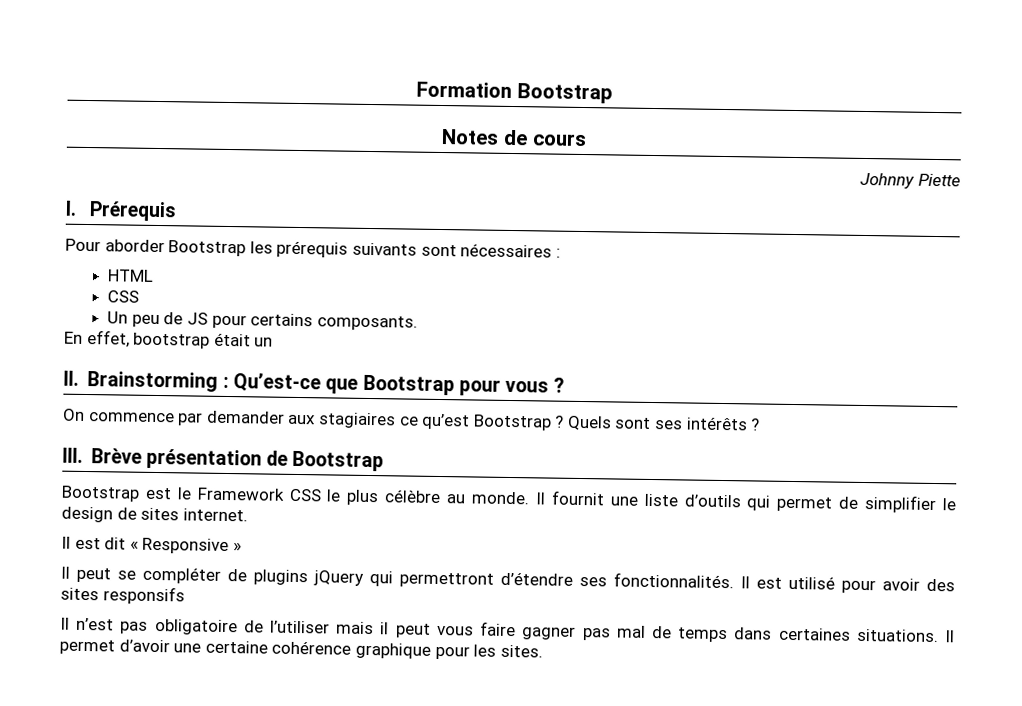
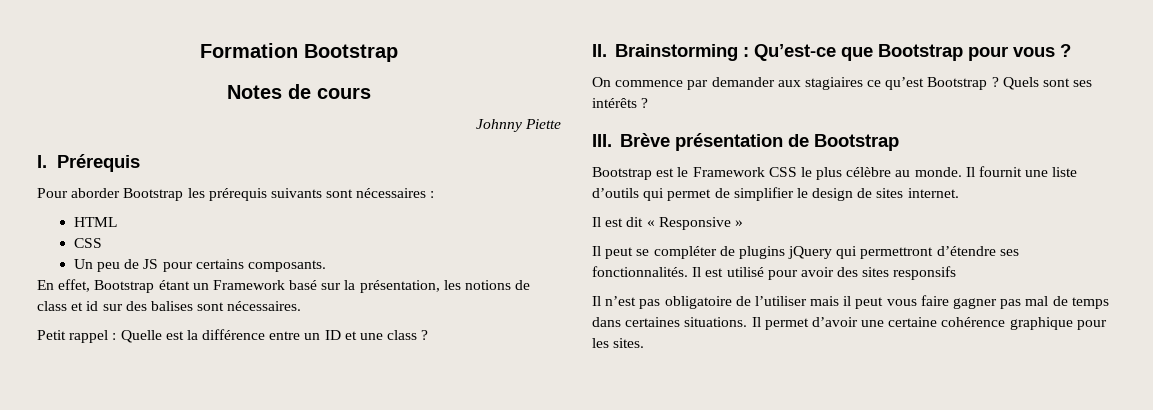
- En effet, bootstrap était un
+ En effet, Bootstrap étant un Framework basé sur la présentation, les notions de class et id sur des balises sont nécessaires.
+ Petit rappel : Quelle est la différence entre un ID et une class ?

